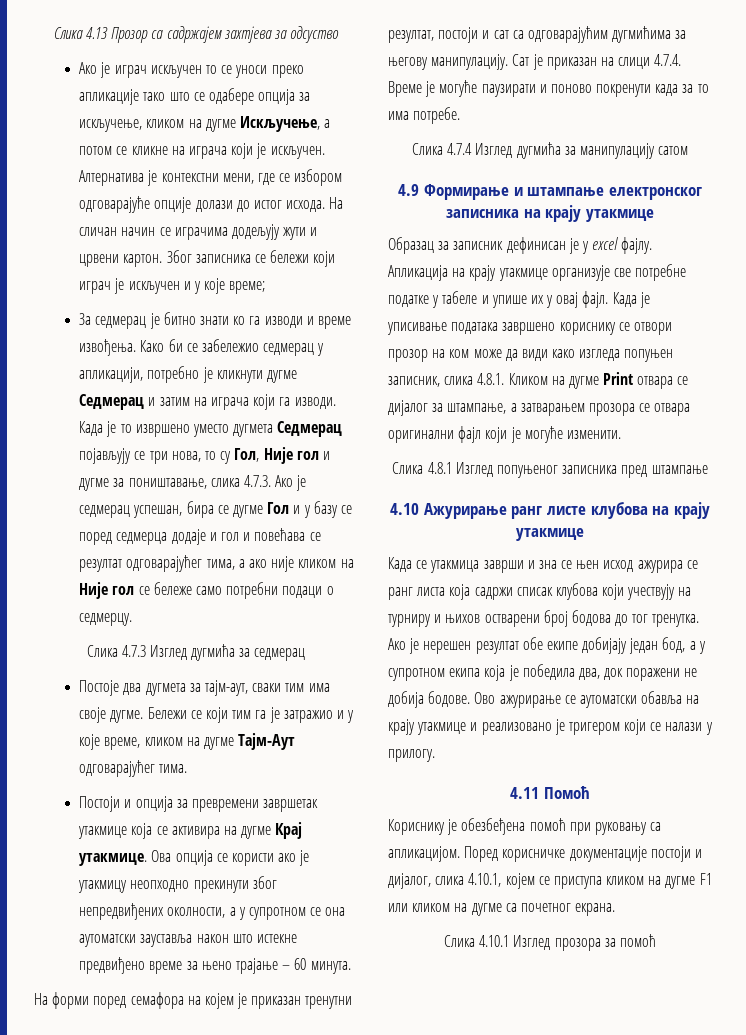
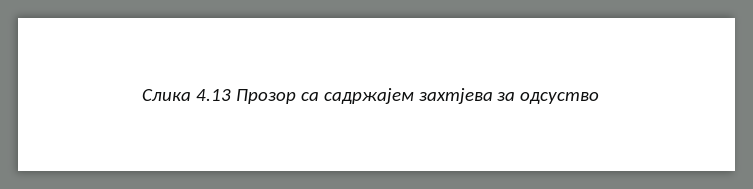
- Ако је играч искључен то се уноси преко апликације тако што се одабере опција за искључење, кликом на дугме Искључење, а потом се кликне на играча који је искључен. Алтернатива је контекстни мени, где се избором одговарајуће опције долази до истог исхода. На сличан начин се играчима додељују жути и црвени картон. Због записника се бележи који играч је искључен и у које време;
- За седмерац је битно знати ко га изводи и време извођења. Како би се забележио седмерац у апликацији, потребно је кликнути дугме Седмерац и затим на играча који га изводи. Када је то извршено уместо дугмета Седмерац појављују се три нова, то су Гол, Није гол и дугме за поништавање, слика 4.7.3. Ако је седмерац успешан, бира се дугме Гол и у базу се поред седмерца додаје и гол и повећава се резултат одговарајућег тима, а ако није кликом на Није гол се бележе само потребни подаци о седмерцу.
- Слика 4.7.3 Изглед дугмића за седмерац
- Постоје два дугмета за тајм-аут, сваки тим има своје дугме. Бележи се који тим га је затражио и у које време, кликом на дугме Тајм-Аут одговарајућег тима.
- Постоји и опција за превремени завршетак утакмице која се активира на дугме Крај утакмице. Ова опција се користи ако је утакмицу неопходно прекинути због непредвиђених околности, а у супротном се она аутоматски зауставља након што истекне предвиђено време за њено трајање – 60 минута.
- На форми поред семафора на којем је приказан тренутни резултат, постоји и сат са одговарајућим дугмићима за његову манипулацију. Сат је приказан на слици 4.7.4. Време је могуће паузирати и поново покренути када за то има потребе.
- Слика 4.7.4 Изглед дугмића за манипулацију сатом
- 4.9 Формирање и штампање електронског записника на крају утакмице
- Образац за записник дефинисан је у excel фајлу. Апликација на крају утакмице организује све потребне податке у табеле и упише их у овај фајл. Када је уписивање података завршено кориснику се отвори прозор на ком може да види како изгледа попуњен записник, слика 4.8.1. Кликом на дугме Print отвара се дијалог за штампање, а затварањем прозора се отвара оригинални фајл који је могуће изменити.
- Слика 4.8.1 Изглед попуњеног записника пред штампање
- 4.10 Ажурирање ранг листе клубова на крају утакмице
- Када се утакмица заврши и зна се њен исход ажурира се ранг листа која садржи списак клубова који учествују на турниру и њихов остварени број бодова до тог тренутка. Ако је нерешен резултат обе екипе добијају један бод, а у супротном екипа која је победила два, док поражени не добија бодове. Ово ажурирање се аутоматски обавља на крају утакмице и реализовано је тригером који се налази у прилогу.
- 4.11 Помоћ
- Кориснику је обезбеђена помоћ при руковању са апликацијом. Поред корисничке документације постоји и дијалог, слика 4.10.1, којем се приступа кликом на дугме F1 или кликом на дугме са почетног екрана.
- Слика 4.10.1 Изглед прозора за помоћ

